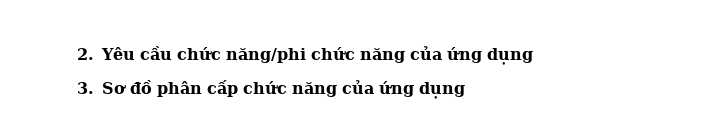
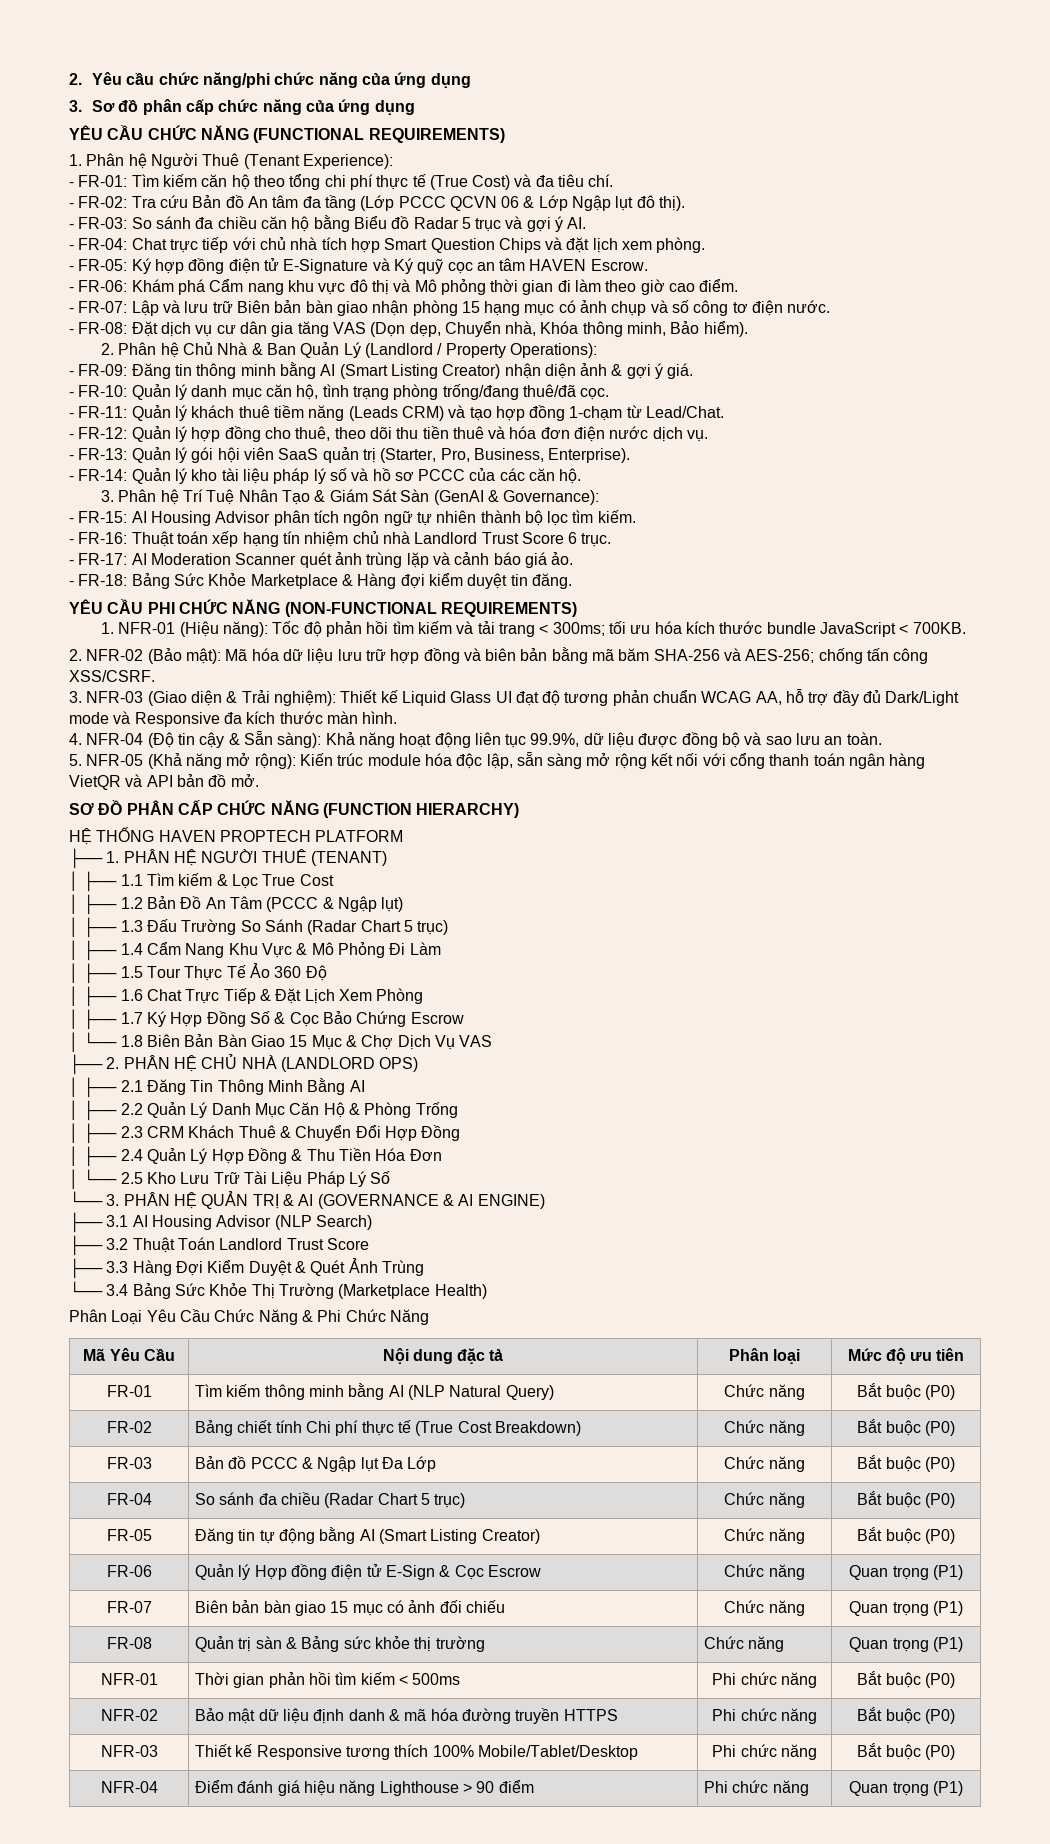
+ YÊU CẦU CHỨC NĂNG (FUNCTIONAL REQUIREMENTS)
+ 1. Phân hệ Người Thuê (Tenant Experience):
+ - FR-01: Tìm kiếm căn hộ theo tổng chi phí thực tế (True Cost) và đa tiêu chí.
+ - FR-02: Tra cứu Bản đồ An tâm đa tầng (Lớp PCCC QCVN 06 & Lớp Ngập lụt đô thị).
+ - FR-03: So sánh đa chiều căn hộ bằng Biểu đồ Radar 5 trục và gợi ý AI.
+ - FR-04: Chat trực tiếp với chủ nhà tích hợp Smart Question Chips và đặt lịch xem phòng.
+ - FR-05: Ký hợp đồng điện tử E-Signature và Ký quỹ cọc an tâm HAVEN Escrow.
+ - FR-06: Khám phá Cẩm nang khu vực đô thị và Mô phỏng thời gian đi làm theo giờ cao điểm.
+ - FR-07: Lập và lưu trữ Biên bản bàn giao nhận phòng 15 hạng mục có ảnh chụp và số công tơ điện nước.
+ - FR-08: Đặt dịch vụ cư dân gia tăng VAS (Dọn dẹp, Chuyển nhà, Khóa thông minh, Bảo hiểm).
+ 2. Phân hệ Chủ Nhà & Ban Quản Lý (Landlord / Property Operations):
+ - FR-09: Đăng tin thông minh bằng AI (Smart Listing Creator) nhận diện ảnh & gợi ý giá.
+ - FR-10: Quản lý danh mục căn hộ, tình trạng phòng trống/đang thuê/đã cọc.
+ - FR-11: Quản lý khách thuê tiềm năng (Leads CRM) và tạo hợp đồng 1-chạm từ Lead/Chat.
+ - FR-12: Quản lý hợp đồng cho thuê, theo dõi thu tiền thuê và hóa đơn điện nước dịch vụ.
+ - FR-13: Quản lý gói hội viên SaaS quản trị (Starter, Pro, Business, Enterprise).
+ - FR-14: Quản lý kho tài liệu pháp lý số và hồ sơ PCCC của các căn hộ.
+ 3. Phân hệ Trí Tuệ Nhân Tạo & Giám Sát Sàn (GenAI & Governance):
+ - FR-15: AI Housing Advisor phân tích ngôn ngữ tự nhiên thành bộ lọc tìm kiếm.
+ - FR-16: Thuật toán xếp hạng tín nhiệm chủ nhà Landlord Trust Score 6 trục.
+ - FR-17: AI Moderation Scanner quét ảnh trùng lặp và cảnh báo giá ảo.
+ - FR-18: Bảng Sức Khỏe Marketplace & Hàng đợi kiểm duyệt tin đăng.
+ YÊU CẦU PHI CHỨC NĂNG (NON-FUNCTIONAL REQUIREMENTS)
+ 1. NFR-01 (Hiệu năng): Tốc độ phản hồi tìm kiếm và tải trang < 300ms; tối ưu hóa kích thước bundle JavaScript < 700KB.
+ 2. NFR-02 (Bảo mật): Mã hóa dữ liệu lưu trữ hợp đồng và biên bản bằng mã băm SHA-256 và AES-256; chống tấn công XSS/CSRF.
+ 3. NFR-03 (Giao diện & Trải nghiệm): Thiết kế Liquid Glass UI đạt độ tương phản chuẩn WCAG AA, hỗ trợ đầy đủ Dark/Light mode và Responsive đa kích thước màn hình.
+ 4. NFR-04 (Độ tin cậy & Sẵn sàng): Khả năng hoạt động liên tục 99.9%, dữ liệu được đồng bộ và sao lưu an toàn.
+ 5. NFR-05 (Khả năng mở rộng): Kiến trúc module hóa độc lập, sẵn sàng mở rộng kết nối với cổng thanh toán ngân hàng VietQR và API bản đồ mở.
+ SƠ ĐỒ PHÂN CẤP CHỨC NĂNG (FUNCTION HIERARCHY)
+ HỆ THỐNG HAVEN PROPTECH PLATFORM
+ ├── 1. PHÂN HỆ NGƯỜI THUÊ (TENANT)
+ │ ├── 1.1 Tìm kiếm & Lọc True Cost
+ │ ├── 1.2 Bản Đồ An Tâm (PCCC & Ngập lụt)
+ │ ├── 1.3 Đấu Trường So Sánh (Radar Chart 5 trục)
+ │ ├── 1.4 Cẩm Nang Khu Vực & Mô Phỏng Đi Làm
+ │ ├── 1.5 Tour Thực Tế Ảo 360 Độ
+ │ ├── 1.6 Chat Trực Tiếp & Đặt Lịch Xem Phòng
+ │ ├── 1.7 Ký Hợp Đồng Số & Cọc Bảo Chứng Escrow
+ │ └── 1.8 Biên Bản Bàn Giao 15 Mục & Chợ Dịch Vụ VAS
+ ├── 2. PHÂN HỆ CHỦ NHÀ (LANDLORD OPS)
+ │ ├── 2.1 Đăng Tin Thông Minh Bằng AI
+ │ ├── 2.2 Quản Lý Danh Mục Căn Hộ & Phòng Trống
+ │ ├── 2.3 CRM Khách Thuê & Chuyển Đổi Hợp Đồng
+ │ ├── 2.4 Quản Lý Hợp Đồng & Thu Tiền Hóa Đơn
+ │ └── 2.5 Kho Lưu Trữ Tài Liệu Pháp Lý Số
+ └── 3. PHÂN HỆ QUẢN TRỊ & AI (GOVERNANCE & AI ENGINE)
+ ├── 3.1 AI Housing Advisor (NLP Search)
+ ├── 3.2 Thuật Toán Landlord Trust Score
+ ├── 3.3 Hàng Đợi Kiểm Duyệt & Quét Ảnh Trùng
+ └── 3.4 Bảng Sức Khỏe Thị Trường (Marketplace Health)
+ Phân Loại Yêu Cầu Chức Năng & Phi Chức Năng
+ Mã Yêu Cầu | Nội dung đặc tả | Phân loại | Mức độ ưu tiên
+ FR-01 | Tìm kiếm thông minh bằng AI (NLP Natural Query) | Chức năng | Bắt buộc (P0)
+ FR-02 | Bảng chiết tính Chi phí thực tế (True Cost Breakdown) | Chức năng | Bắt buộc (P0)
+ FR-03 | Bản đồ PCCC & Ngập lụt Đa Lớp | Chức năng | Bắt buộc (P0)
+ FR-04 | So sánh đa chiều (Radar Chart 5 trục) | Chức năng | Bắt buộc (P0)
+ FR-05 | Đăng tin tự động bằng AI (Smart Listing Creator) | Chức năng | Bắt buộc (P0)
+ FR-06 | Quản lý Hợp đồng điện tử E-Sign & Cọc Escrow | Chức năng | Quan trọng (P1)
+ FR-07 | Biên bản bàn giao 15 mục có ảnh đối chiếu | Chức năng | Quan trọng (P1)
+ FR-08 | Quản trị sàn & Bảng sức khỏe thị trường | Chức năng | Quan trọng (P1)
+ NFR-01 | Thời gian phản hồi tìm kiếm < 500ms | Phi chức năng | Bắt buộc (P0)
+ NFR-02 | Bảo mật dữ liệu định danh & mã hóa đường truyền HTTPS | Phi chức năng | Bắt buộc (P0)
+ NFR-03 | Thiết kế Responsive tương thích 100% Mobile/Tablet/Desktop | Phi chức năng | Bắt buộc (P0)
+ NFR-04 | Điểm đánh giá hiệu năng Lighthouse > 90 điểm | Phi chức năng | Quan trọng (P1)

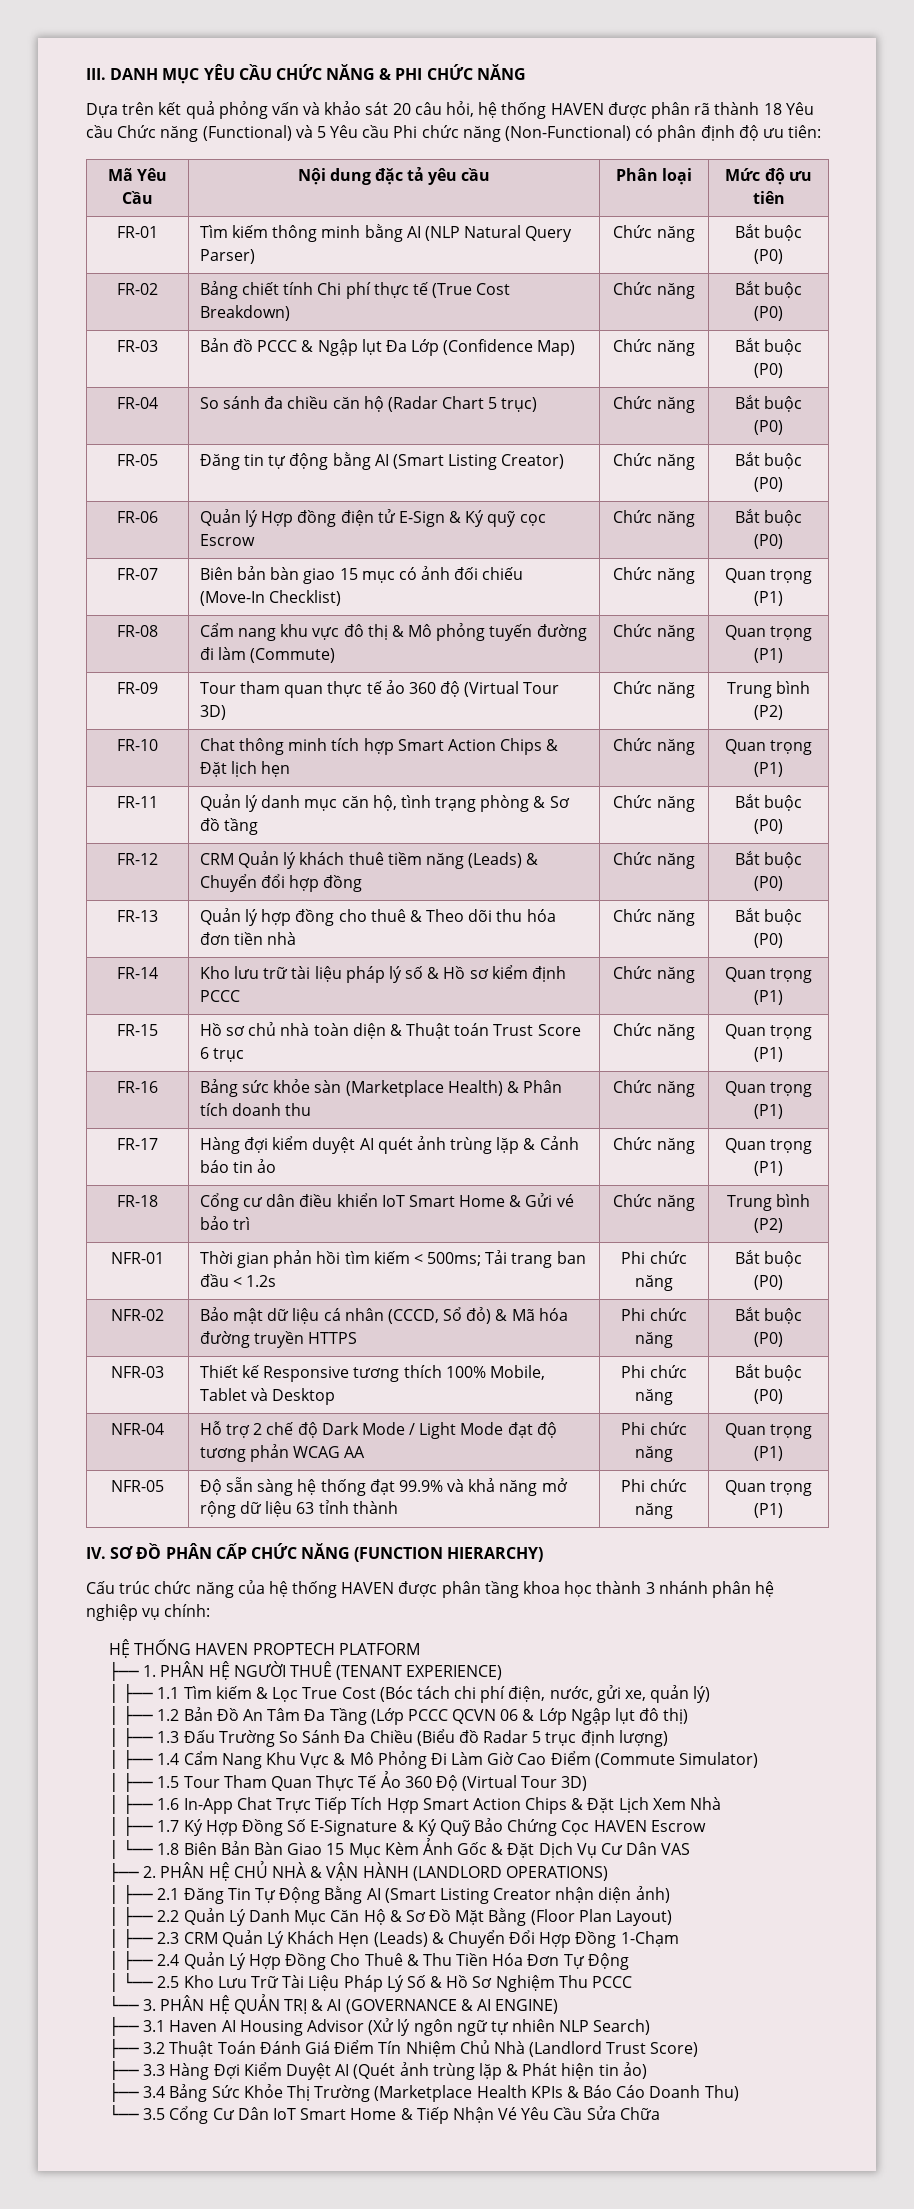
- 2. Yêu cầu chức năng/phi chức năng của ứng dụng
- 3. Sơ đồ phân cấp chức năng của ứng dụng
- YÊU CẦU CHỨC NĂNG (FUNCTIONAL REQUIREMENTS)
- 1. Phân hệ Người Thuê (Tenant Experience):
- - FR-01: Tìm kiếm căn hộ theo tổng chi phí thực tế (True Cost) và đa tiêu chí.
- - FR-02: Tra cứu Bản đồ An tâm đa tầng (Lớp PCCC QCVN 06 & Lớp Ngập lụt đô thị).
- - FR-03: So sánh đa chiều căn hộ bằng Biểu đồ Radar 5 trục và gợi ý AI.
- - FR-04: Chat trực tiếp với chủ nhà tích hợp Smart Question Chips và đặt lịch xem phòng.
- - FR-05: Ký hợp đồng điện tử E-Signature và Ký quỹ cọc an tâm HAVEN Escrow.
- - FR-06: Khám phá Cẩm nang khu vực đô thị và Mô phỏng thời gian đi làm theo giờ cao điểm.
- - FR-07: Lập và lưu trữ Biên bản bàn giao nhận phòng 15 hạng mục có ảnh chụp và số công tơ điện nước.
- - FR-08: Đặt dịch vụ cư dân gia tăng VAS (Dọn dẹp, Chuyển nhà, Khóa thông minh, Bảo hiểm).
- 2. Phân hệ Chủ Nhà & Ban Quản Lý (Landlord / Property Operations):
- - FR-09: Đăng tin thông minh bằng AI (Smart Listing Creator) nhận diện ảnh & gợi ý giá.
- - FR-10: Quản lý danh mục căn hộ, tình trạng phòng trống/đang thuê/đã cọc.
- - FR-11: Quản lý khách thuê tiềm năng (Leads CRM) và tạo hợp đồng 1-chạm từ Lead/Chat.
- - FR-12: Quản lý hợp đồng cho thuê, theo dõi thu tiền thuê và hóa đơn điện nước dịch vụ.
- - FR-13: Quản lý gói hội viên SaaS quản trị (Starter, Pro, Business, Enterprise).
- - FR-14: Quản lý kho tài liệu pháp lý số và hồ sơ PCCC của các căn hộ.
- 3. Phân hệ Trí Tuệ Nhân Tạo & Giám Sát Sàn (GenAI & Governance):
- - FR-15: AI Housing Advisor phân tích ngôn ngữ tự nhiên thành bộ lọc tìm kiếm.
- - FR-16: Thuật toán xếp hạng tín nhiệm chủ nhà Landlord Trust Score 6 trục.
- - FR-17: AI Moderation Scanner quét ảnh trùng lặp và cảnh báo giá ảo.
- - FR-18: Bảng Sức Khỏe Marketplace & Hàng đợi kiểm duyệt tin đăng.
- YÊU CẦU PHI CHỨC NĂNG (NON-FUNCTIONAL REQUIREMENTS)
- 1. NFR-01 (Hiệu năng): Tốc độ phản hồi tìm kiếm và tải trang < 300ms; tối ưu hóa kích thước bundle JavaScript < 700KB.
- 2. NFR-02 (Bảo mật): Mã hóa dữ liệu lưu trữ hợp đồng và biên bản bằng mã băm SHA-256 và AES-256; chống tấn công XSS/CSRF.
- 3. NFR-03 (Giao diện & Trải nghiệm): Thiết kế Liquid Glass UI đạt độ tương phản chuẩn WCAG AA, hỗ trợ đầy đủ Dark/Light mode và Responsive đa kích thước màn hình.
- 4. NFR-04 (Độ tin cậy & Sẵn sàng): Khả năng hoạt động liên tục 99.9%, dữ liệu được đồng bộ và sao lưu an toàn.
- 5. NFR-05 (Khả năng mở rộng): Kiến trúc module hóa độc lập, sẵn sàng mở rộng kết nối với cổng thanh toán ngân hàng VietQR và API bản đồ mở.
- SƠ ĐỒ PHÂN CẤP CHỨC NĂNG (FUNCTION HIERARCHY)
- HỆ THỐNG HAVEN PROPTECH PLATFORM
- ├── 1. PHÂN HỆ NGƯỜI THUÊ (TENANT)
- │ ├── 1.1 Tìm kiếm & Lọc True Cost
- │ ├── 1.2 Bản Đồ An Tâm (PCCC & Ngập lụt)
- │ ├── 1.3 Đấu Trường So Sánh (Radar Chart 5 trục)
- │ ├── 1.4 Cẩm Nang Khu Vực & Mô Phỏng Đi Làm
- │ ├── 1.5 Tour Thực Tế Ảo 360 Độ
- │ ├── 1.6 Chat Trực Tiếp & Đặt Lịch Xem Phòng
- │ ├── 1.7 Ký Hợp Đồng Số & Cọc Bảo Chứng Escrow
- │ └── 1.8 Biên Bản Bàn Giao 15 Mục & Chợ Dịch Vụ VAS
- ├── 2. PHÂN HỆ CHỦ NHÀ (LANDLORD OPS)
- │ ├── 2.1 Đăng Tin Thông Minh Bằng AI
- │ ├── 2.2 Quản Lý Danh Mục Căn Hộ & Phòng Trống
- │ ├── 2.3 CRM Khách Thuê & Chuyển Đổi Hợp Đồng
- │ ├── 2.4 Quản Lý Hợp Đồng & Thu Tiền Hóa Đơn
- │ └── 2.5 Kho Lưu Trữ Tài Liệu Pháp Lý Số
- └── 3. PHÂN HỆ QUẢN TRỊ & AI (GOVERNANCE & AI ENGINE)
- ├── 3.1 AI Housing Advisor (NLP Search)
- ├── 3.2 Thuật Toán Landlord Trust Score
- ├── 3.3 Hàng Đợi Kiểm Duyệt & Quét Ảnh Trùng
- └── 3.4 Bảng Sức Khỏe Thị Trường (Marketplace Health)
- Phân Loại Yêu Cầu Chức Năng & Phi Chức Năng
+ III. DANH MỤC YÊU CẦU CHỨC NĂNG & PHI CHỨC NĂNG
+ Dựa trên kết quả phỏng vấn và khảo sát 20 câu hỏi, hệ thống HAVEN được phân rã thành 18 Yêu cầu Chức năng (Functional) và 5 Yêu cầu Phi chức năng (Non-Functional) có phân định độ ưu tiên:
- Mã Yêu Cầu | Nội dung đặc tả | Phân loại | Mức độ ưu tiên
+ Mã Yêu Cầu | Nội dung đặc tả yêu cầu | Phân loại | Mức độ ưu tiên
- FR-01 | Tìm kiếm thông minh bằng AI (NLP Natural Query) | Chức năng | Bắt buộc (P0)
+ FR-01 | Tìm kiếm thông minh bằng AI (NLP Natural Query Parser) | Chức năng | Bắt buộc (P0)
- FR-03 | Bản đồ PCCC & Ngập lụt Đa Lớp | Chức năng | Bắt buộc (P0)
+ FR-03 | Bản đồ PCCC & Ngập lụt Đa Lớp (Confidence Map) | Chức năng | Bắt buộc (P0)
- FR-04 | So sánh đa chiều (Radar Chart 5 trục) | Chức năng | Bắt buộc (P0)
+ FR-04 | So sánh đa chiều căn hộ (Radar Chart 5 trục) | Chức năng | Bắt buộc (P0)
- FR-06 | Quản lý Hợp đồng điện tử E-Sign & Cọc Escrow | Chức năng | Quan trọng (P1)
+ FR-06 | Quản lý Hợp đồng điện tử E-Sign & Ký quỹ cọc Escrow | Chức năng | Bắt buộc (P0)
- FR-07 | Biên bản bàn giao 15 mục có ảnh đối chiếu | Chức năng | Quan trọng (P1)
+ FR-07 | Biên bản bàn giao 15 mục có ảnh đối chiếu (Move-In Checklist) | Chức năng | Quan trọng (P1)
- FR-08 | Quản trị sàn & Bảng sức khỏe thị trường | Chức năng | Quan trọng (P1)
+ FR-08 | Cẩm nang khu vực đô thị & Mô phỏng tuyến đường đi làm (Commute) | Chức năng | Quan trọng (P1)
+ FR-09 | Tour tham quan thực tế ảo 360 độ (Virtual Tour 3D) | Chức năng | Trung bình (P2)
+ FR-10 | Chat thông minh tích hợp Smart Action Chips & Đặt lịch hẹn | Chức năng | Quan trọng (P1)
+ FR-11 | Quản lý danh mục căn hộ, tình trạng phòng & Sơ đồ tầng | Chức năng | Bắt buộc (P0)
+ FR-12 | CRM Quản lý khách thuê tiềm năng (Leads) & Chuyển đổi hợp đồng | Chức năng | Bắt buộc (P0)
+ FR-13 | Quản lý hợp đồng cho thuê & Theo dõi thu hóa đơn tiền nhà | Chức năng | Bắt buộc (P0)
+ FR-14 | Kho lưu trữ tài liệu pháp lý số & Hồ sơ kiểm định PCCC | Chức năng | Quan trọng (P1)
+ FR-15 | Hồ sơ chủ nhà toàn diện & Thuật toán Trust Score 6 trục | Chức năng | Quan trọng (P1)
+ FR-16 | Bảng sức khỏe sàn (Marketplace Health) & Phân tích doanh thu | Chức năng | Quan trọng (P1)
+ FR-17 | Hàng đợi kiểm duyệt AI quét ảnh trùng lặp & Cảnh báo tin ảo | Chức năng | Quan trọng (P1)
+ FR-18 | Cổng cư dân điều khiển IoT Smart Home & Gửi vé bảo trì | Chức năng | Trung bình (P2)
- NFR-01 | Thời gian phản hồi tìm kiếm < 500ms | Phi chức năng | Bắt buộc (P0)
+ NFR-01 | Thời gian phản hồi tìm kiếm < 500ms; Tải trang ban đầu < 1.2s | Phi chức năng | Bắt buộc (P0)
- NFR-02 | Bảo mật dữ liệu định danh & mã hóa đường truyền HTTPS | Phi chức năng | Bắt buộc (P0)
+ NFR-02 | Bảo mật dữ liệu cá nhân (CCCD, Sổ đỏ) & Mã hóa đường truyền HTTPS | Phi chức năng | Bắt buộc (P0)
- NFR-03 | Thiết kế Responsive tương thích 100% Mobile/Tablet/Desktop | Phi chức năng | Bắt buộc (P0)
+ NFR-03 | Thiết kế Responsive tương thích 100% Mobile, Tablet và Desktop | Phi chức năng | Bắt buộc (P0)
- NFR-04 | Điểm đánh giá hiệu năng Lighthouse > 90 điểm | Phi chức năng | Quan trọng (P1)
+ NFR-04 | Hỗ trợ 2 chế độ Dark Mode / Light Mode đạt độ tương phản WCAG AA | Phi chức năng | Quan trọng (P1)
+ NFR-05 | Độ sẵn sàng hệ thống đạt 99.9% và khả năng mở rộng dữ liệu 63 tỉnh thành | Phi chức năng | Quan trọng (P1)
+ IV. SƠ ĐỒ PHÂN CẤP CHỨC NĂNG (FUNCTION HIERARCHY)
+ Cấu trúc chức năng của hệ thống HAVEN được phân tầng khoa học thành 3 nhánh phân hệ nghiệp vụ chính:
+ HỆ THỐNG HAVEN PROPTECH PLATFORM
+ ├── 1. PHÂN HỆ NGƯỜI THUÊ (TENANT EXPERIENCE)
+ │ ├── 1.1 Tìm kiếm & Lọc True Cost (Bóc tách chi phí điện, nước, gửi xe, quản lý)
+ │ ├── 1.2 Bản Đồ An Tâm Đa Tầng (Lớp PCCC QCVN 06 & Lớp Ngập lụt đô thị)
+ │ ├── 1.3 Đấu Trường So Sánh Đa Chiều (Biểu đồ Radar 5 trục định lượng)
+ │ ├── 1.4 Cẩm Nang Khu Vực & Mô Phỏng Đi Làm Giờ Cao Điểm (Commute Simulator)
+ │ ├── 1.5 Tour Tham Quan Thực Tế Ảo 360 Độ (Virtual Tour 3D)
+ │ ├── 1.6 In-App Chat Trực Tiếp Tích Hợp Smart Action Chips & Đặt Lịch Xem Nhà
+ │ ├── 1.7 Ký Hợp Đồng Số E-Signature & Ký Quỹ Bảo Chứng Cọc HAVEN Escrow
+ │ └── 1.8 Biên Bản Bàn Giao 15 Mục Kèm Ảnh Gốc & Đặt Dịch Vụ Cư Dân VAS
+ ├── 2. PHÂN HỆ CHỦ NHÀ & VẬN HÀNH (LANDLORD OPERATIONS)
+ │ ├── 2.1 Đăng Tin Tự Động Bằng AI (Smart Listing Creator nhận diện ảnh)
+ │ ├── 2.2 Quản Lý Danh Mục Căn Hộ & Sơ Đồ Mặt Bằng (Floor Plan Layout)
+ │ ├── 2.3 CRM Quản Lý Khách Hẹn (Leads) & Chuyển Đổi Hợp Đồng 1-Chạm
+ │ ├── 2.4 Quản Lý Hợp Đồng Cho Thuê & Thu Tiền Hóa Đơn Tự Động
+ │ └── 2.5 Kho Lưu Trữ Tài Liệu Pháp Lý Số & Hồ Sơ Nghiệm Thu PCCC
+ └── 3. PHÂN HỆ QUẢN TRỊ & AI (GOVERNANCE & AI ENGINE)
+ ├── 3.1 Haven AI Housing Advisor (Xử lý ngôn ngữ tự nhiên NLP Search)
+ ├── 3.2 Thuật Toán Đánh Giá Điểm Tín Nhiệm Chủ Nhà (Landlord Trust Score)
+ ├── 3.3 Hàng Đợi Kiểm Duyệt AI (Quét ảnh trùng lặp & Phát hiện tin ảo)
+ ├── 3.4 Bảng Sức Khỏe Thị Trường (Marketplace Health KPIs & Báo Cáo Doanh Thu)
+ └── 3.5 Cổng Cư Dân IoT Smart Home & Tiếp Nhận Vé Yêu Cầu Sửa Chữa

